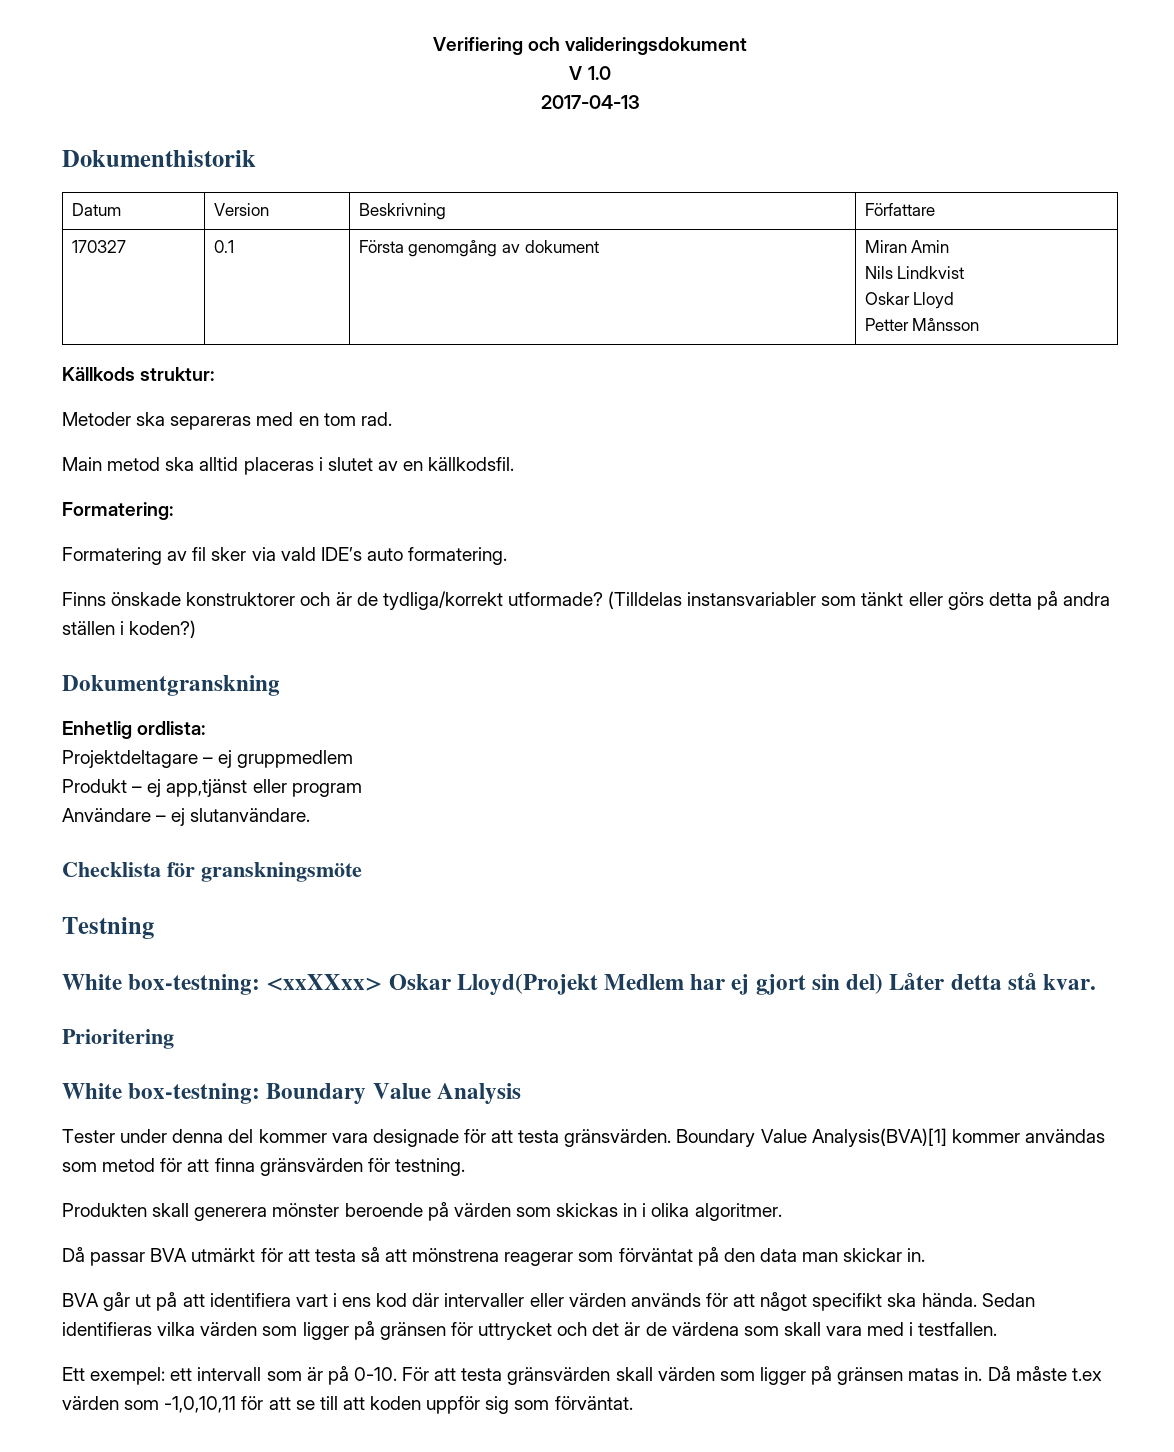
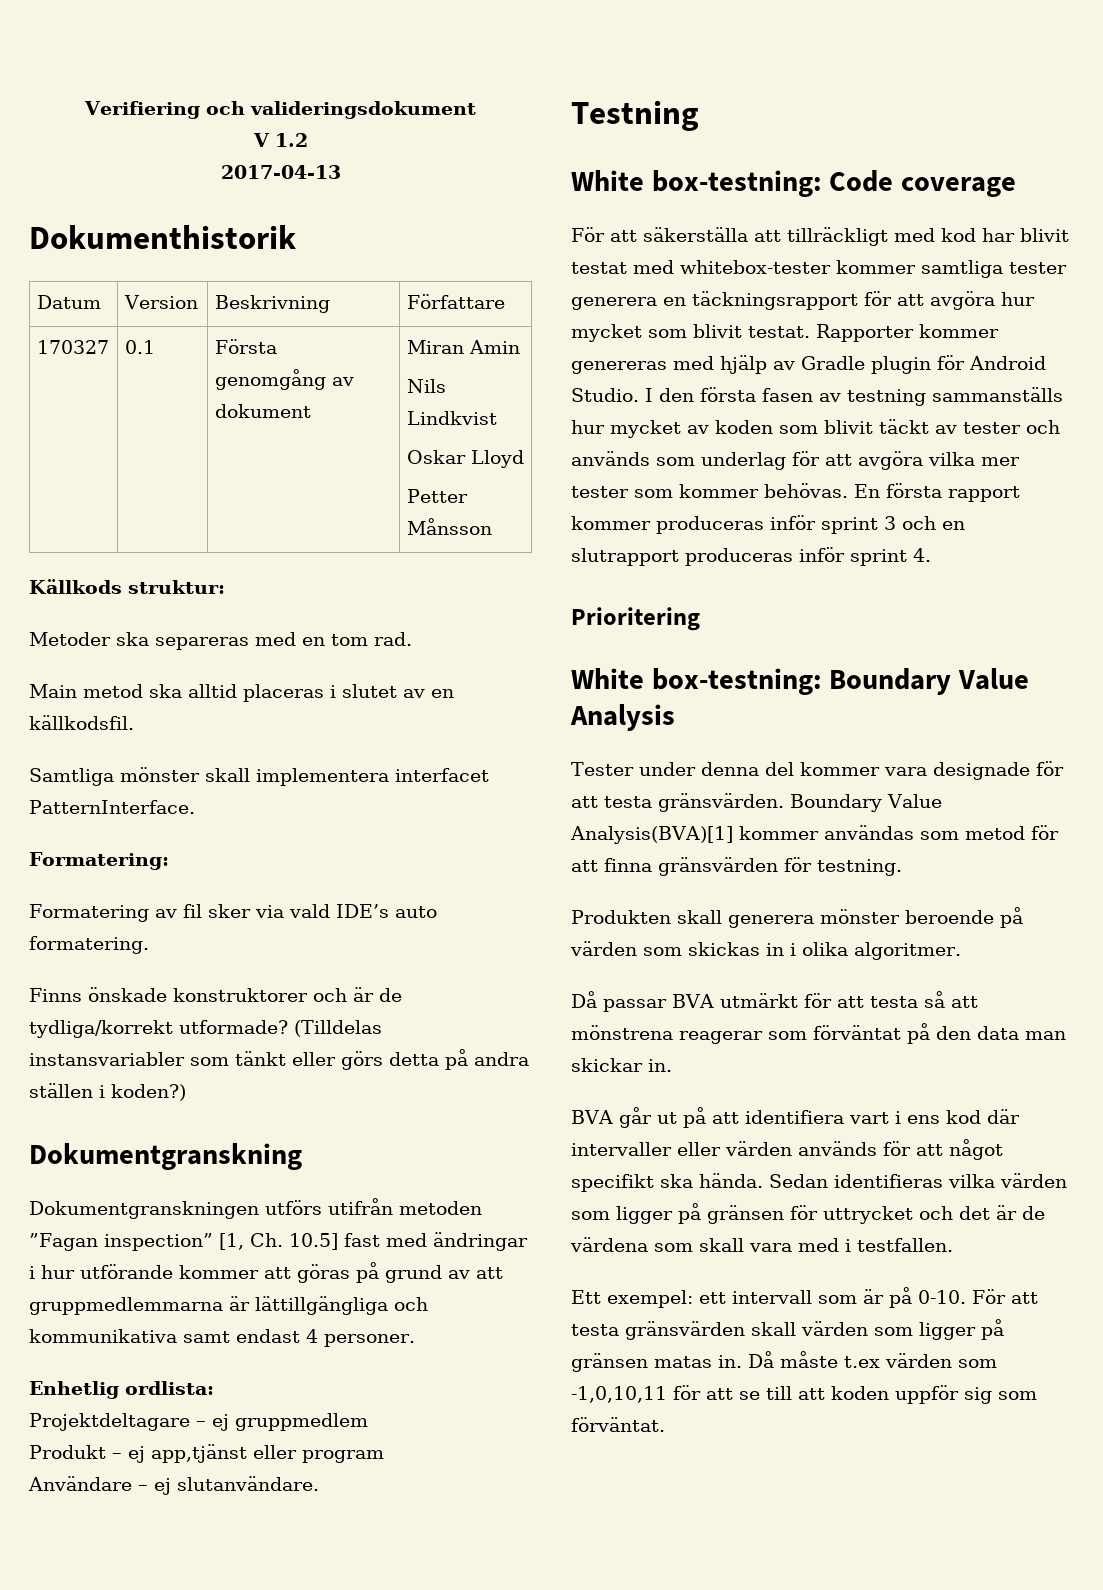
- V 1.0
+ V 1.2
+ Samtliga mönster skall implementera interfacet PatternInterface.
+ Dokumentgranskningen utförs utifrån metoden ”Fagan inspection” [1, Ch. 10.5] fast med ändringar i hur utförande kommer att göras på grund av att gruppmedlemmarna är lättillgängliga och kommunikativa samt endast 4 personer.
- Checklista för granskningsmöte
- White box-testning: <xxXXxx> Oskar Lloyd(Projekt Medlem har ej gjort sin del) Låter detta stå kvar.
+ White box-testning: Code coverage
+ För att säkerställa att tillräckligt med kod har blivit testat med whitebox-tester kommer samtliga tester generera en täckningsrapport för att avgöra hur mycket som blivit testat. Rapporter kommer genereras med hjälp av Gradle plugin för Android Studio. I den första fasen av testning sammanställs hur mycket av koden som blivit täckt av tester och används som underlag för att avgöra vilka mer tester som kommer behövas. En första rapport kommer produceras inför sprint 3 och en slutrapport produceras inför sprint 4.

